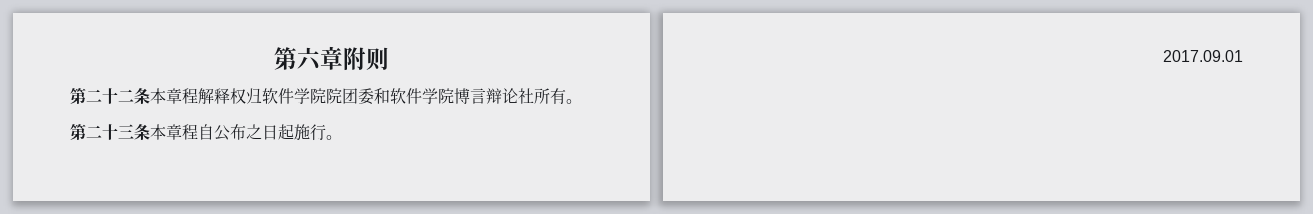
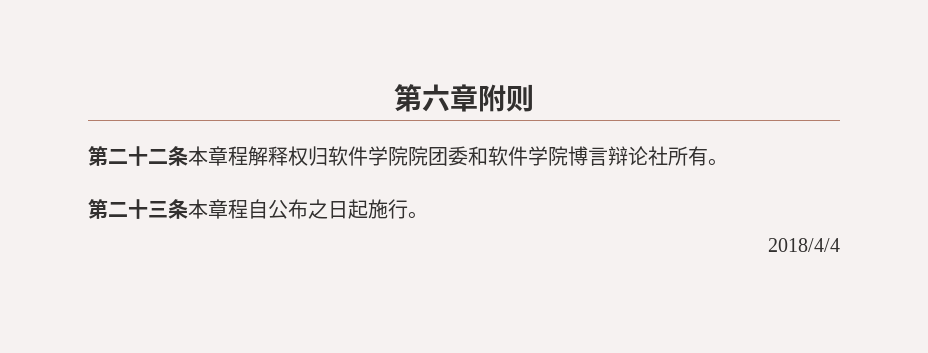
- 2017.09.01
+ 2018/4/4

